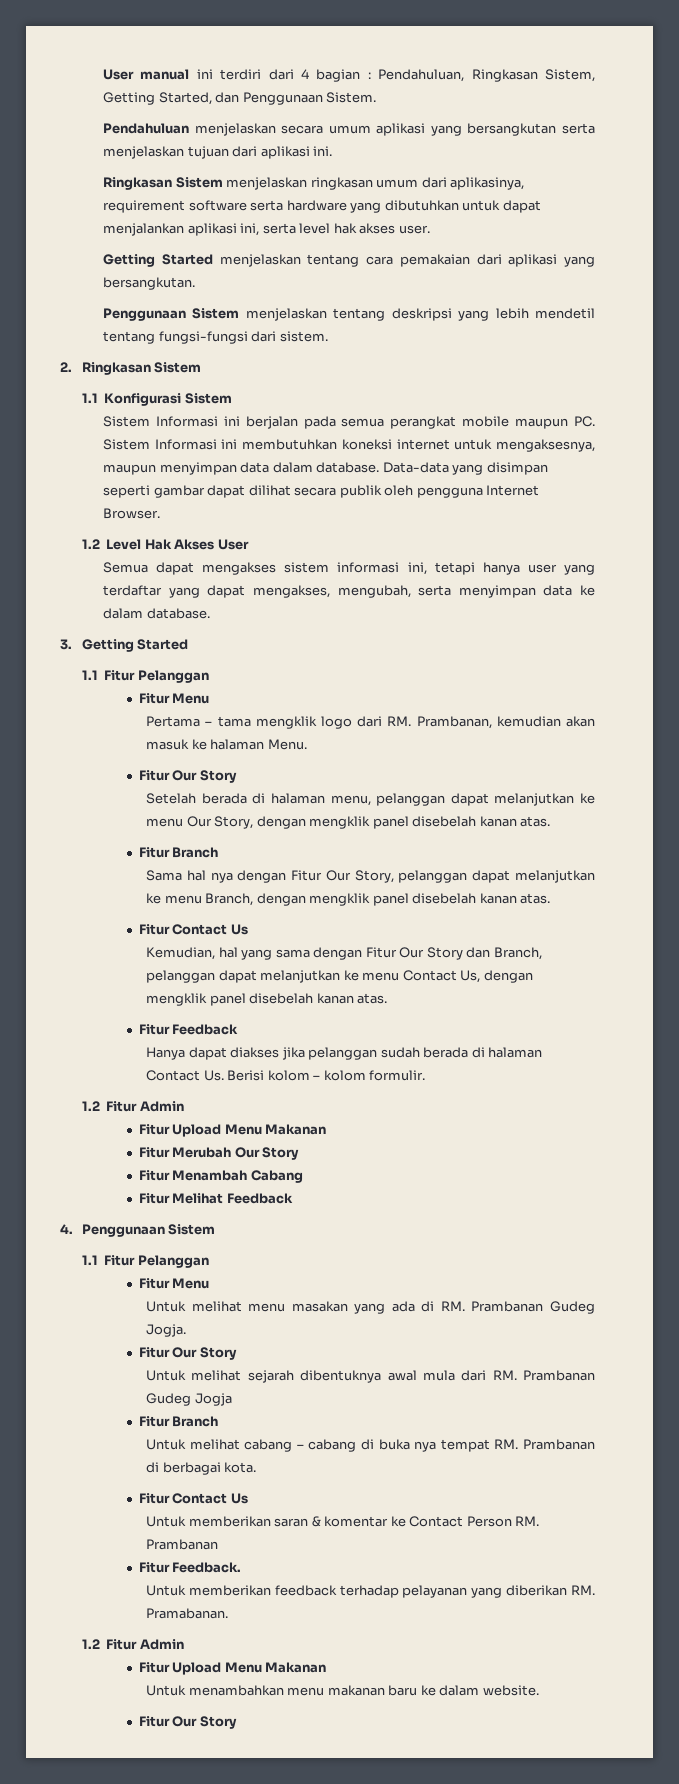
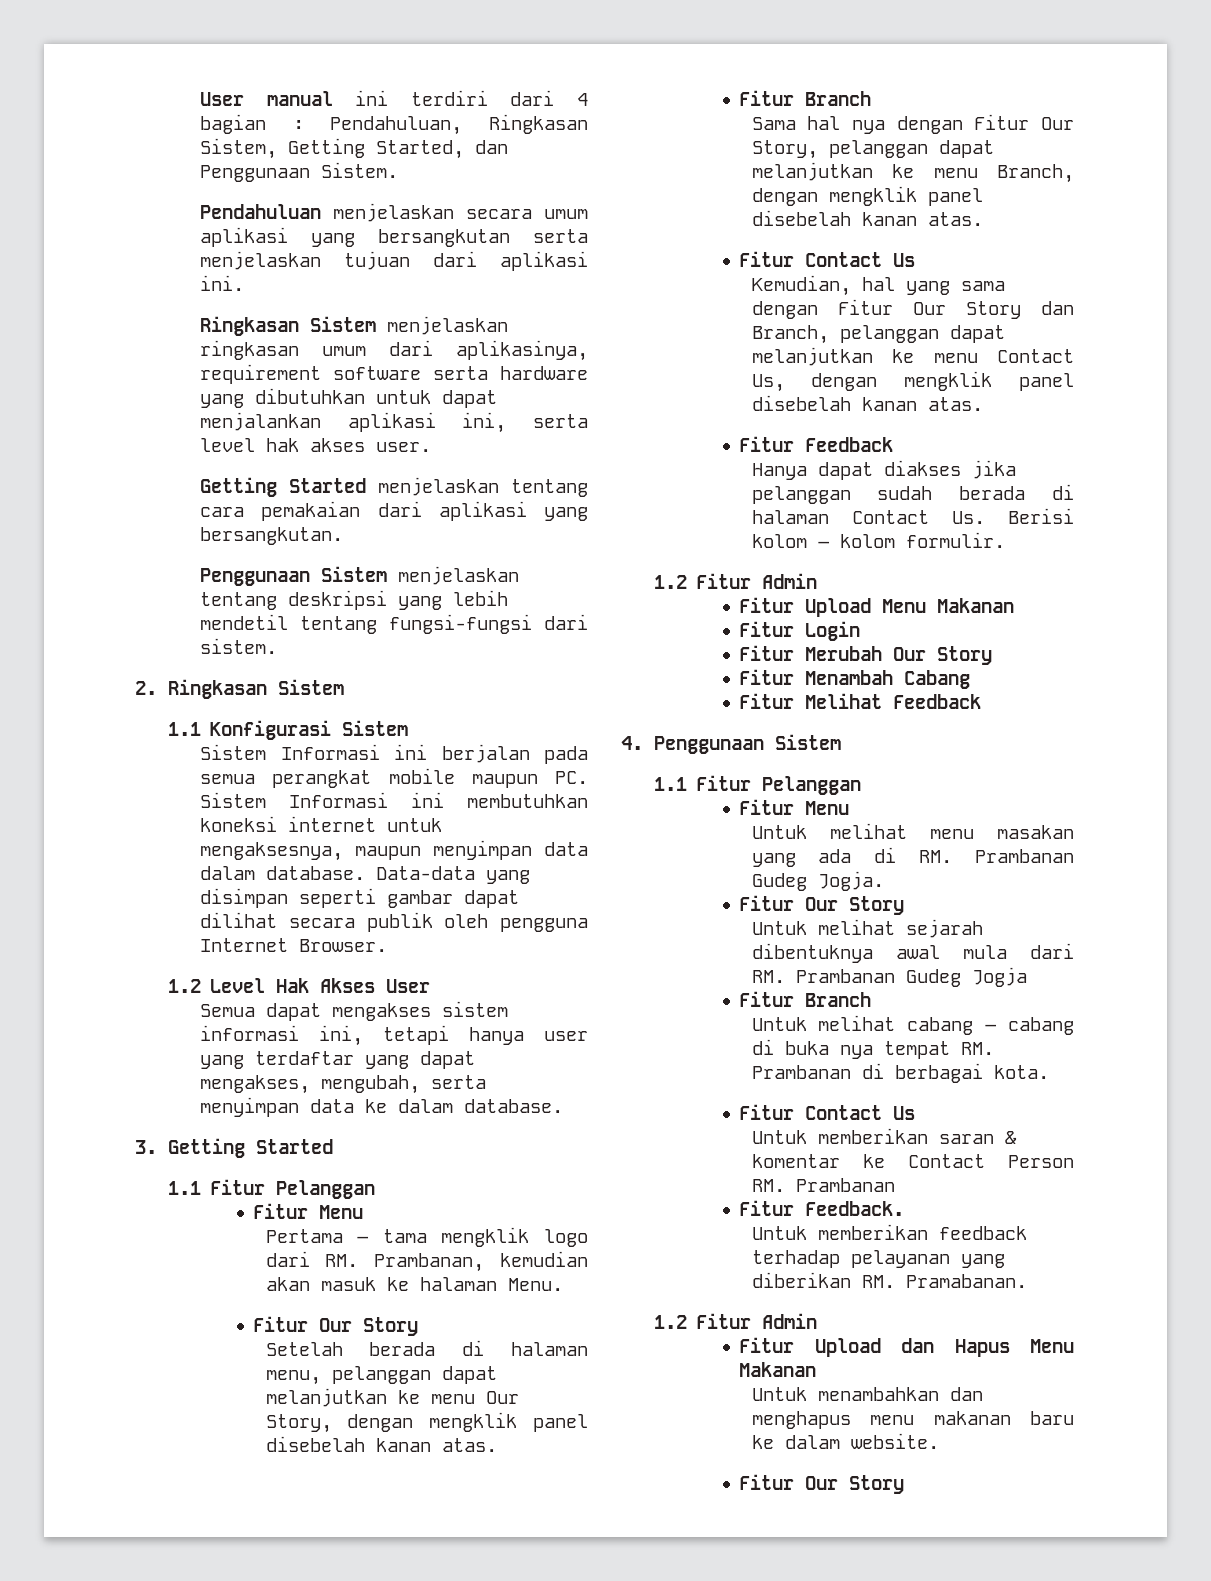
+ Fitur Login
  Untuk memberikan feedback terhadap pelayanan yang diberikan RM. Pramabanan.
  1.2 Fitur Admin
- Fitur Upload Menu Makanan
+ Fitur Upload dan Hapus Menu Makanan
- Untuk menambahkan menu makanan baru ke dalam website.
+ Untuk menambahkan dan menghapus menu makanan baru ke dalam website.

